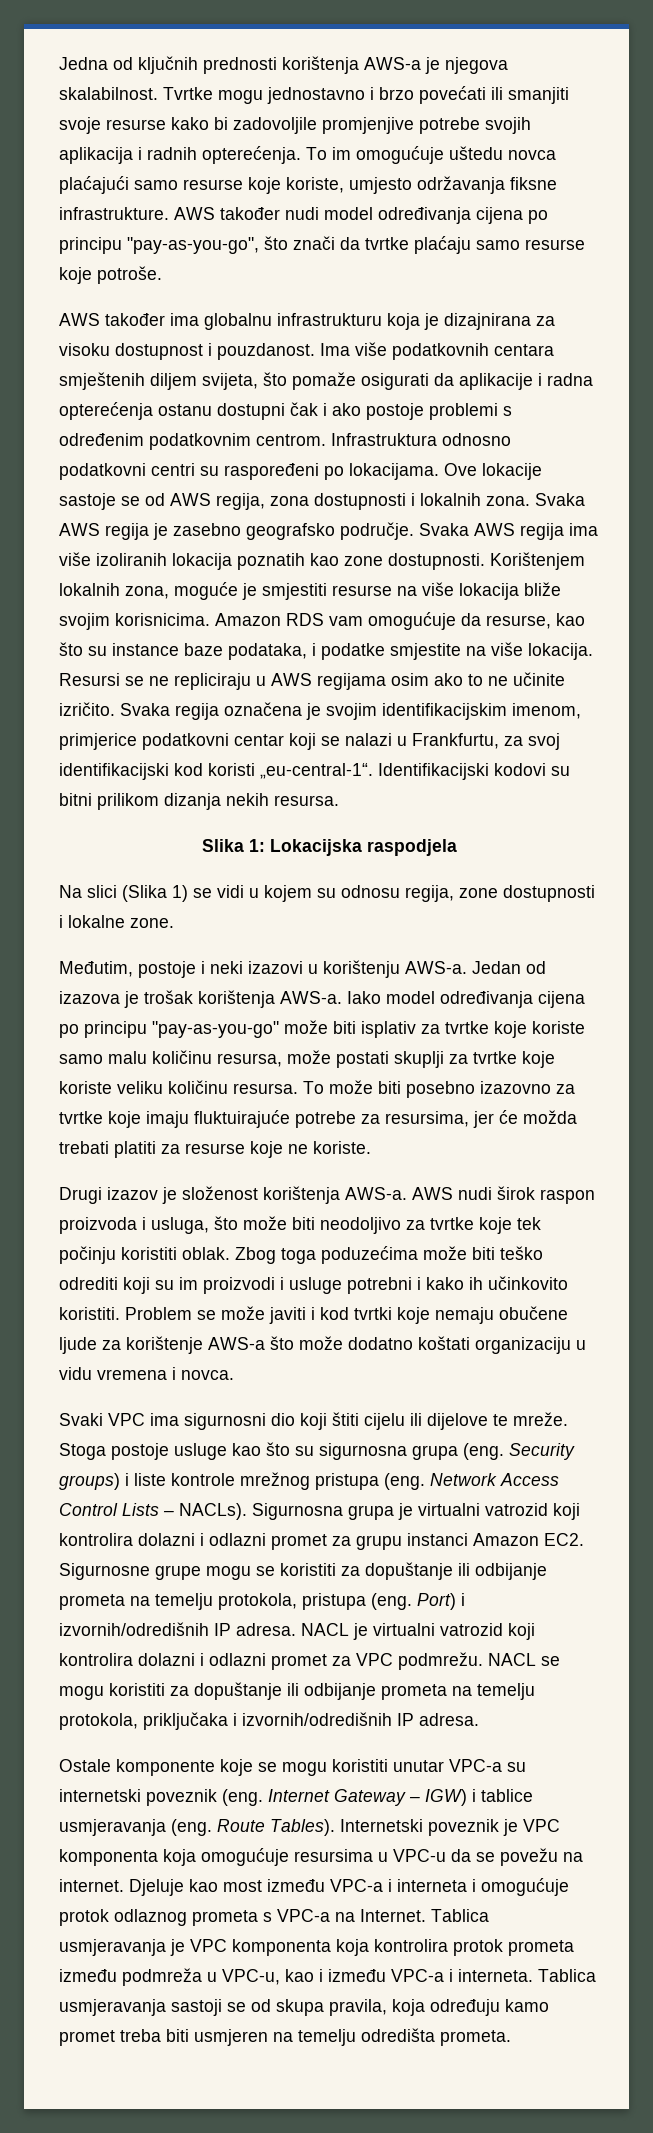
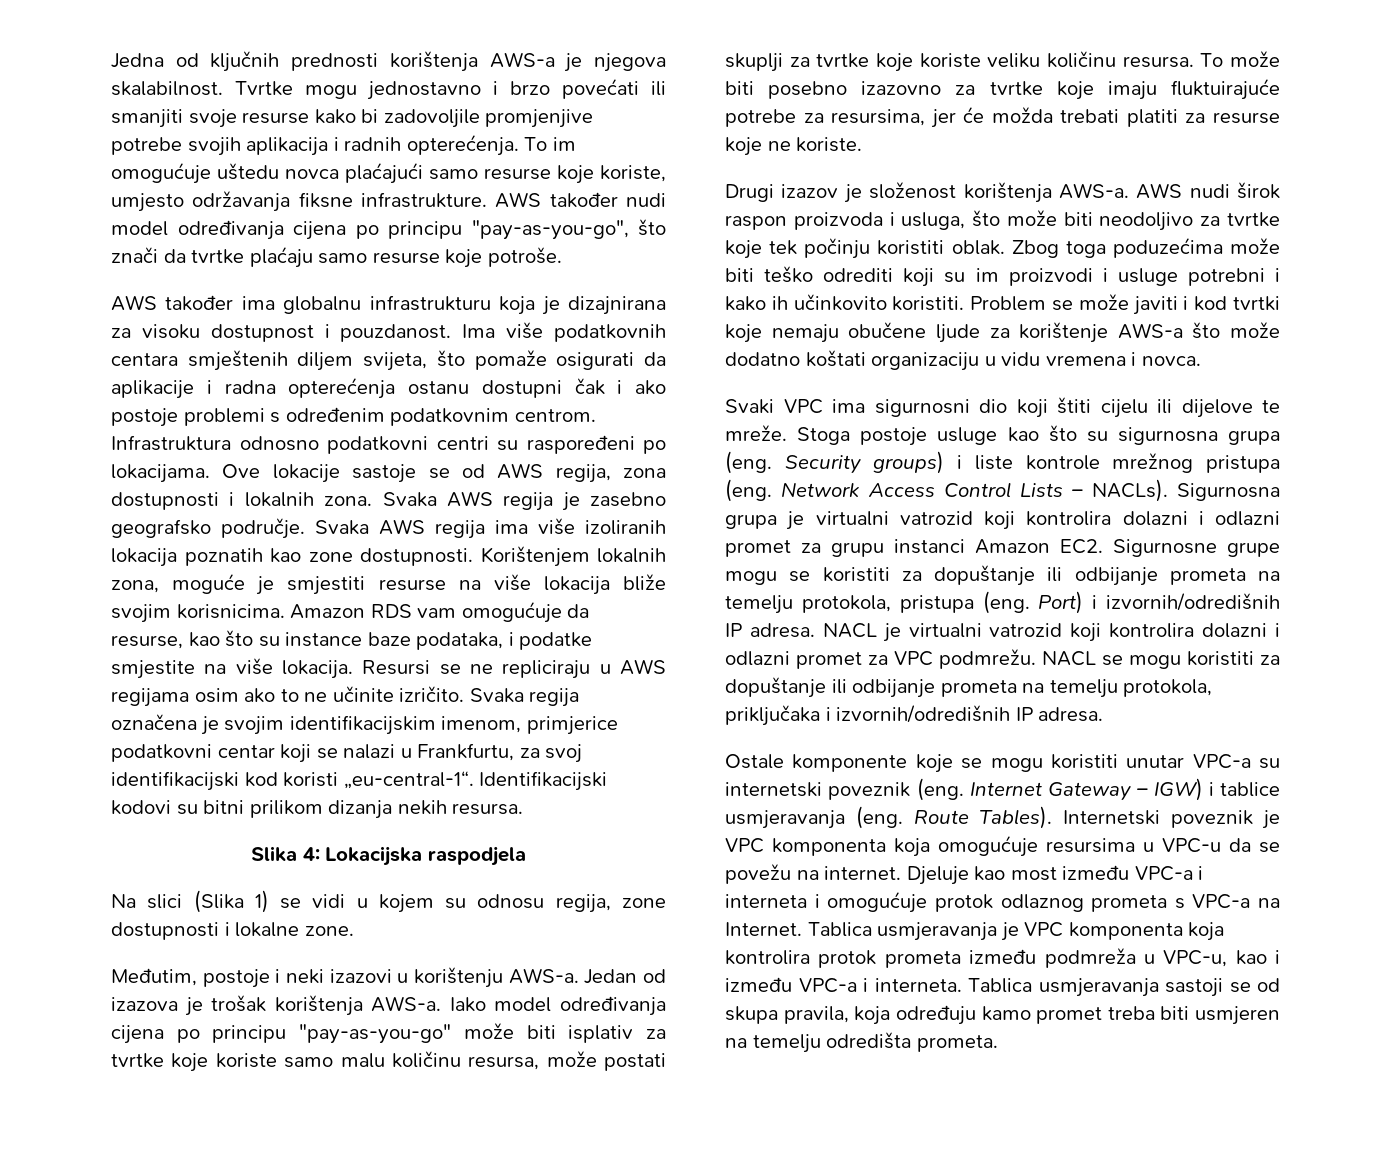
- Slika 1: Lokacijska raspodjela
+ Slika 4: Lokacijska raspodjela

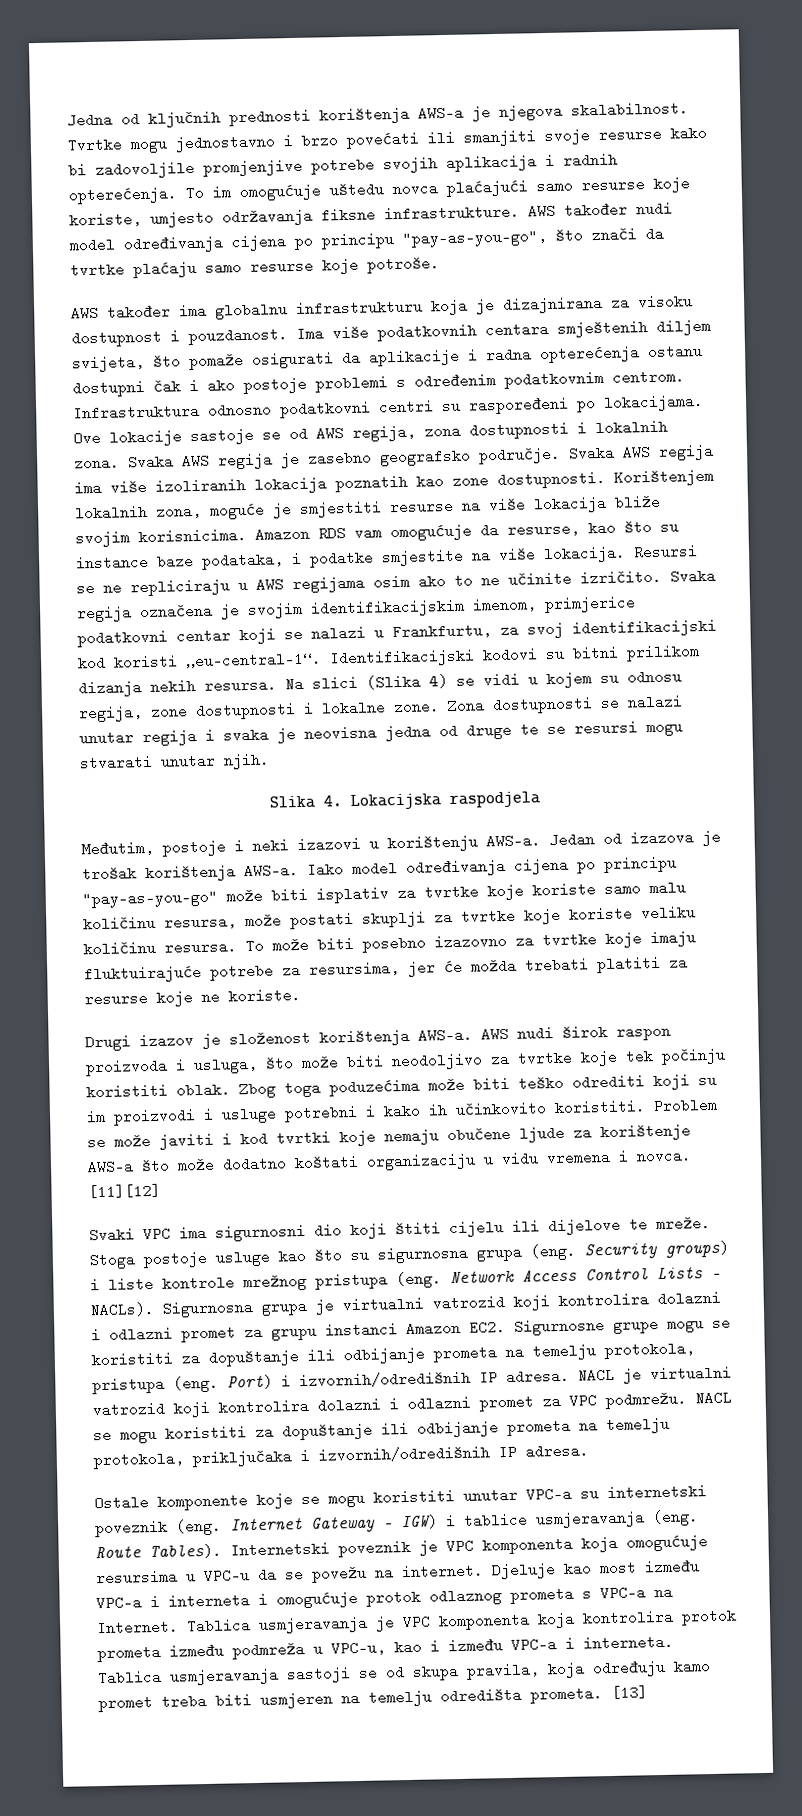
- Identifikacijski kodovi su bitni prilikom dizanja nekih resursa.
- Slika 4: Lokacijska raspodjela
- Na slici (Slika 1) se vidi u kojem su odnosu regija, zone dostupnosti i lokalne zone.
+ Identifikacijski kodovi su bitni prilikom dizanja nekih resursa. Na slici (Slika 4) se vidi u kojem su odnosu regija, zone dostupnosti i lokalne zone. Zona dostupnosti se nalazi unutar regija i svaka je neovisna jedna od druge te se resursi mogu stvarati unutar njih.
+ Slika 4. Lokacijska raspodjela
+ [11][12]
+ [13]

